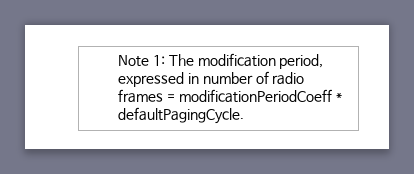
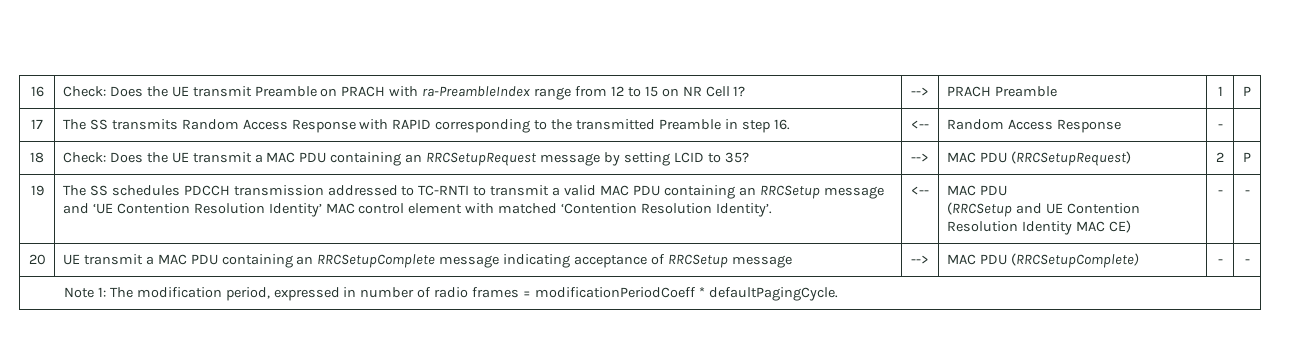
+ 16 | Check: Does the UE transmit Preamble on PRACH with ra-PreambleIndex range from 12 to 15 on NR Cell 1? | --> | PRACH Preamble | 1 | P
+ 17 | The SS transmits Random Access Response with RAPID corresponding to the transmitted Preamble in step 16. | <-- | Random Access Response | - |
+ 18 | Check: Does the UE transmit a MAC PDU containing an RRCSetupRequest message by setting LCID to 35? | --> | MAC PDU (RRCSetupRequest) | 2 | P
+ 19 | The SS schedules PDCCH transmission addressed to TC-RNTI to transmit a valid MAC PDU containing an RRCSetup message and ‘UE Contention Resolution Identity’ MAC control element with matched ‘Contention Resolution Identity’. | <-- | MAC PDU
+ (RRCSetup and UE Contention Resolution Identity MAC CE) | - | -
+ 20 | UE transmit a MAC PDU containing an RRCSetupComplete message indicating acceptance of RRCSetup message | --> | MAC PDU (RRCSetupComplete) | - | -

